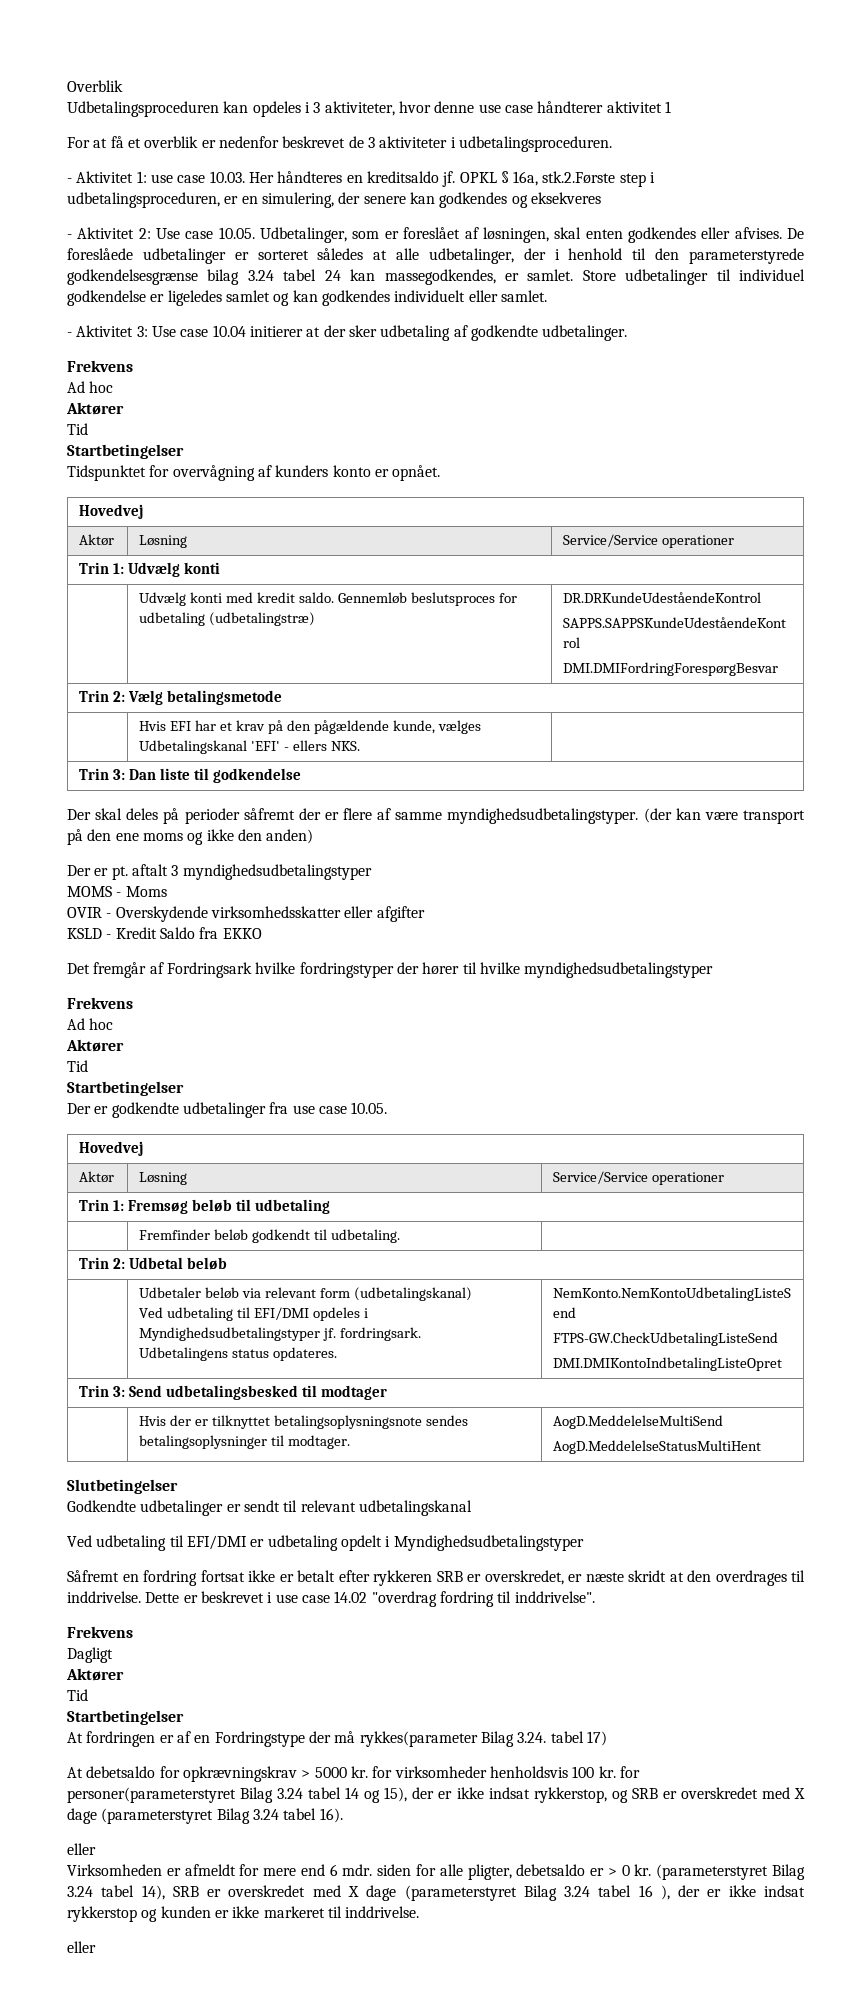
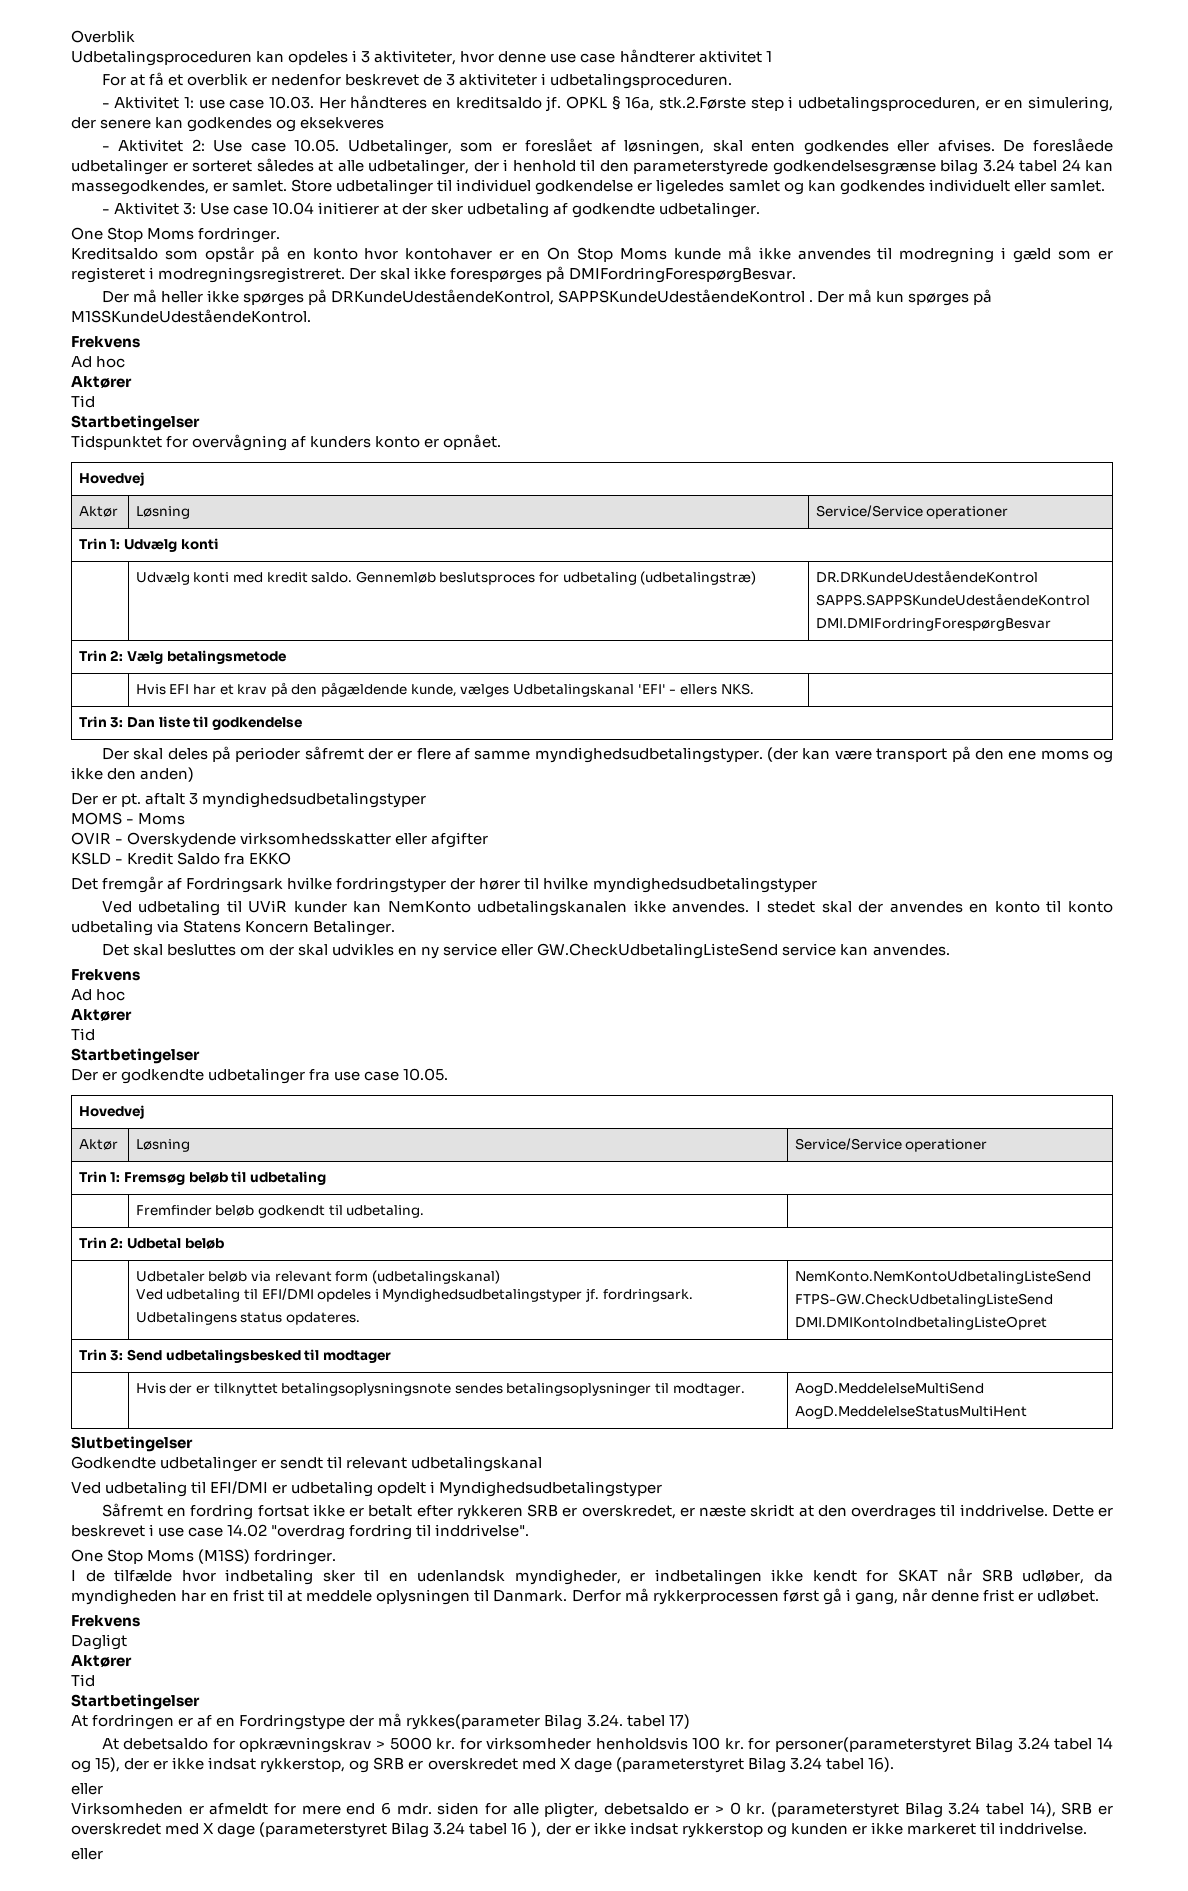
+ One Stop Moms fordringer.
+ Kreditsaldo som opstår på en konto hvor kontohaver er en On Stop Moms kunde må ikke anvendes til modregning i gæld som er registeret i modregningsregistreret. Der skal ikke forespørges på DMIFordringForespørgBesvar.
+ Der må heller ikke spørges på DRKundeUdeståendeKontrol, SAPPSKundeUdeståendeKontrol . Der må kun spørges på M1SSKundeUdeståendeKontrol.
+ Ved udbetaling til UViR kunder kan NemKonto udbetalingskanalen ikke anvendes. I stedet skal der anvendes en konto til konto udbetaling via Statens Koncern Betalinger.
+ Det skal besluttes om der skal udvikles en ny service eller GW.CheckUdbetalingListeSend service kan anvendes.
+ One Stop Moms (M1SS) fordringer.
+ I de tilfælde hvor indbetaling sker til en udenlandsk myndigheder, er indbetalingen ikke kendt for SKAT når SRB udløber, da myndigheden har en frist til at meddele oplysningen til Danmark. Derfor må rykkerprocessen først gå i gang, når denne frist er udløbet.

